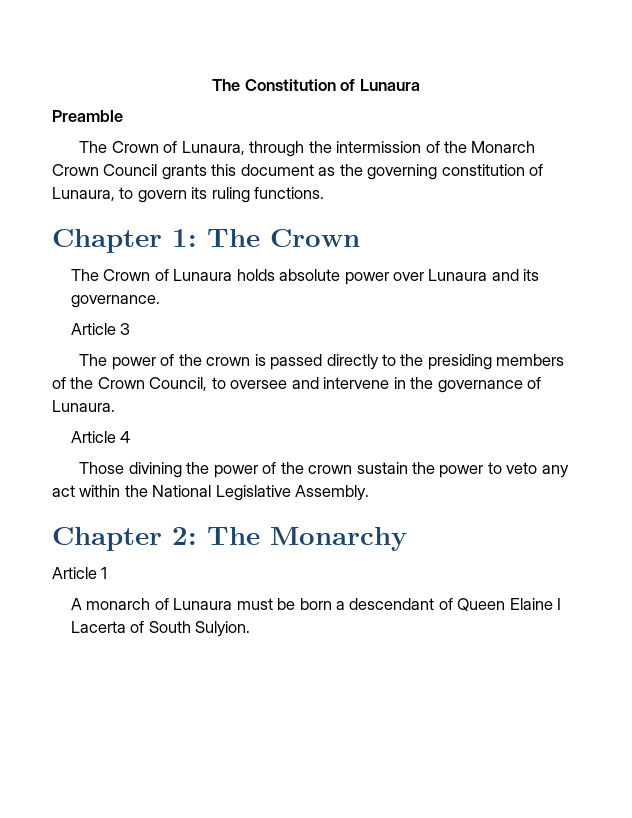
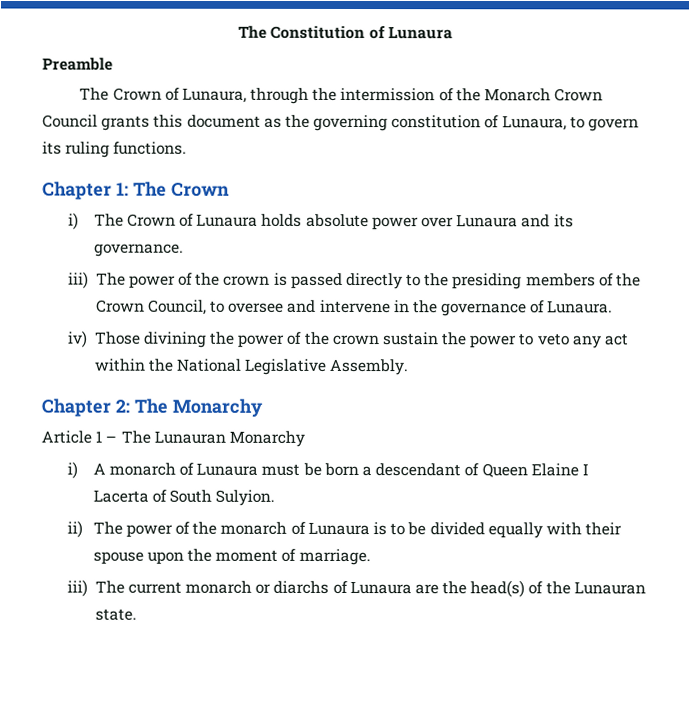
- The Crown of Lunaura holds absolute power over Lunaura and its governance.
+ i) The Crown of Lunaura holds absolute power over Lunaura and its governance.
- Article 3
- The power of the crown is passed directly to the presiding members of the Crown Council, to oversee and intervene in the governance of Lunaura.
+ iii) The power of the crown is passed directly to the presiding members of the Crown Council, to oversee and intervene in the governance of Lunaura.
- Article 4
- Those divining the power of the crown sustain the power to veto any act within the National Legislative Assembly.
+ iv) Those divining the power of the crown sustain the power to veto any act within the National Legislative Assembly.
- Article 1
- A monarch of Lunaura must be born a descendant of Queen Elaine I Lacerta of South Sulyion.
+ Article 1 – The Lunauran Monarchy
+ i) A monarch of Lunaura must be born a descendant of Queen Elaine I Lacerta of South Sulyion.
+ ii) The power of the monarch of Lunaura is to be divided equally with their spouse upon the moment of marriage.
+ iii) The current monarch or diarchs of Lunaura are the head(s) of the Lunauran state.

